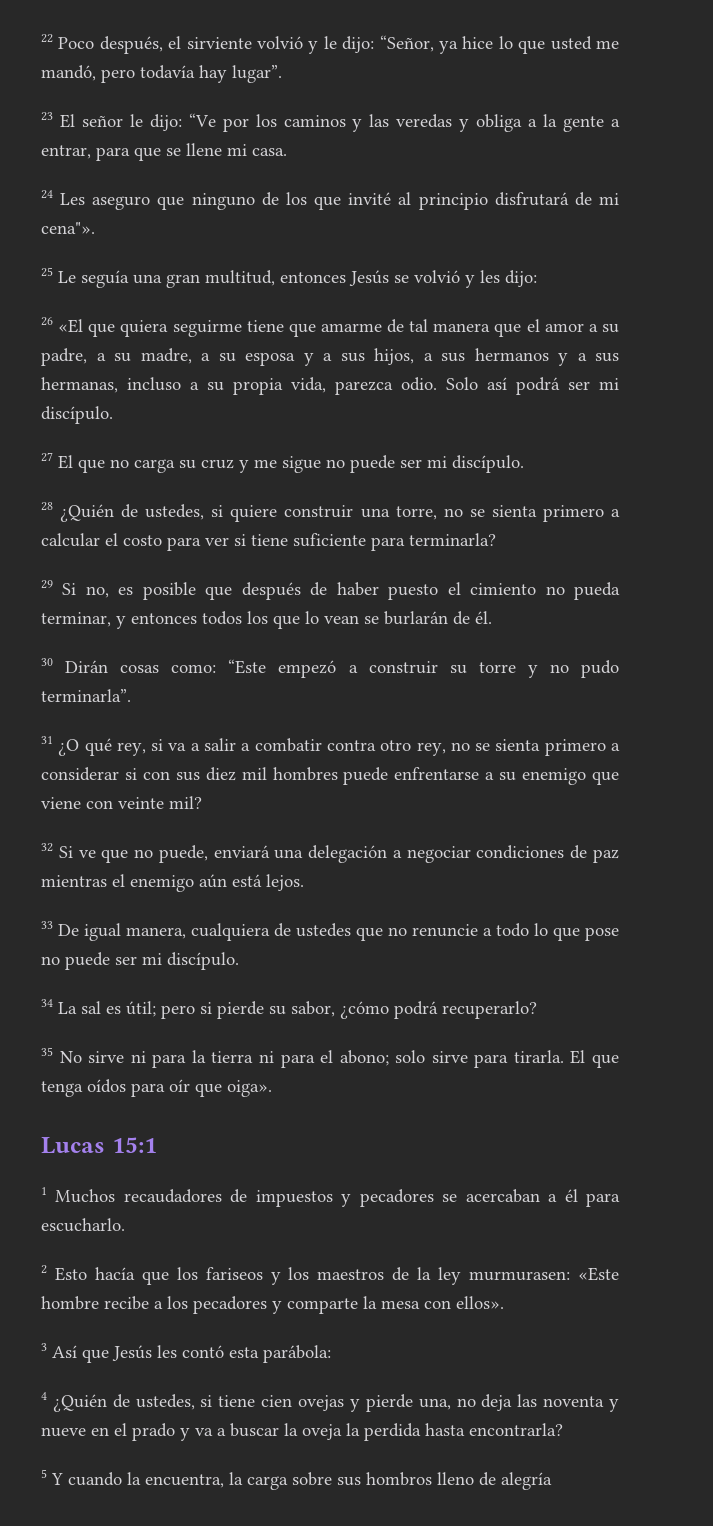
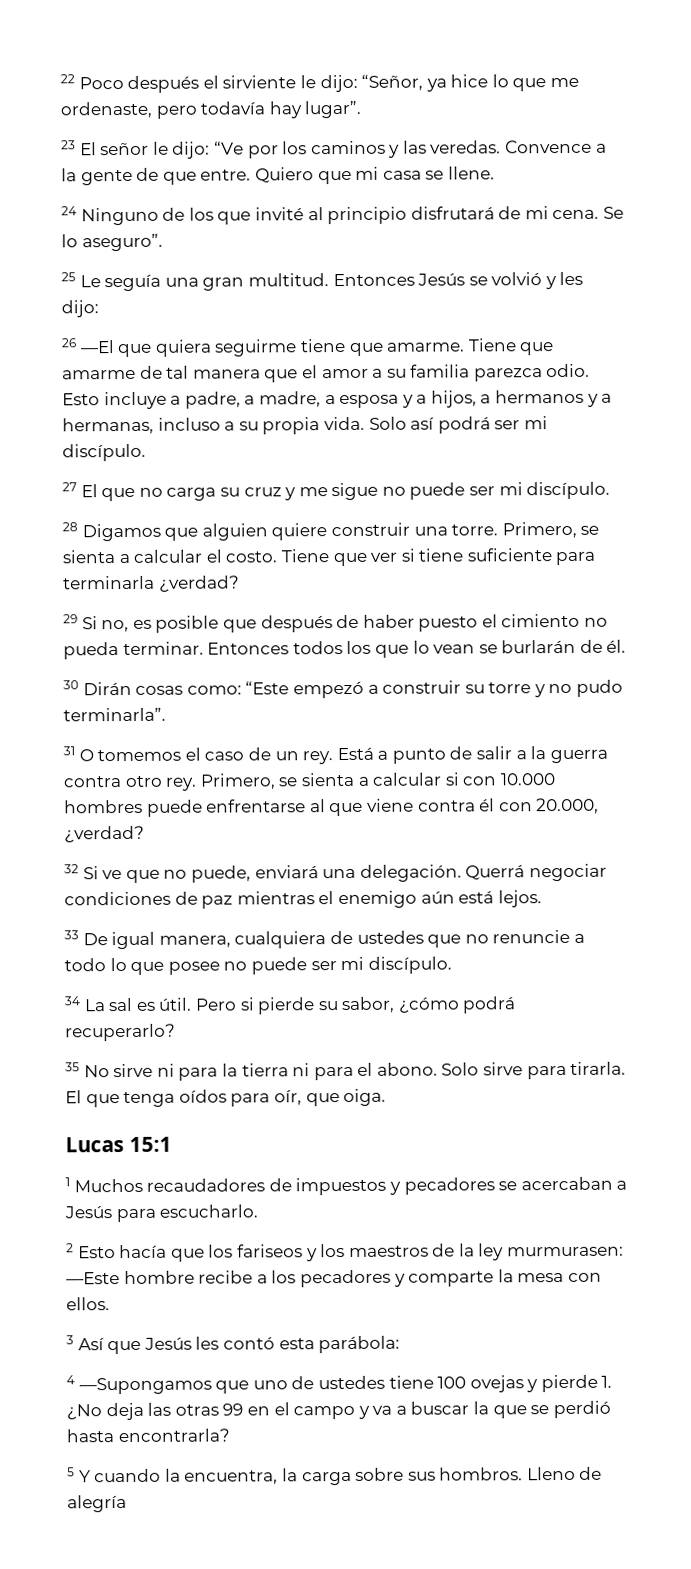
- 22 Poco después, el sirviente volvió y le dijo: “Señor, ya hice lo que usted me mandó, pero todavía hay lugar”.
+ 22 Poco después el sirviente le dijo: “Señor, ya hice lo que me ordenaste, pero todavía hay lugar”.
- 23 El señor le dijo: “Ve por los caminos y las veredas y obliga a la gente a entrar, para que se llene mi casa.
- 24 Les aseguro que ninguno de los que invité al principio disfrutará de mi cena"».
+ 23 El señor le dijo: “Ve por los caminos y las veredas. Convence a la gente de que entre. Quiero que mi casa se llene.
+ 24 Ninguno de los que invité al principio disfrutará de mi cena. Se lo aseguro”.
- 25 Le seguía una gran multitud, entonces Jesús se volvió y les dijo:
+ 25 Le seguía una gran multitud. Entonces Jesús se volvió y les dijo:
- 26 «El que quiera seguirme tiene que amarme de tal manera que el amor a su padre, a su madre, a su esposa y a sus hijos, a sus hermanos y a sus hermanas, incluso a su propia vida, parezca odio.
+ 26 —El que quiera seguirme tiene que amarme. Tiene que amarme de tal manera que el amor a su familia parezca odio. Esto incluye a padre, a madre, a esposa y a hijos, a hermanos y a hermanas, incluso a su propia vida.
- 28 ¿Quién de ustedes, si quiere construir una torre, no se sienta primero a calcular el costo para ver si tiene suficiente para terminarla?
+ 28 Digamos que alguien quiere construir una torre. Primero, se sienta a calcular el costo. Tiene que ver si tiene suficiente para terminarla ¿verdad?
- 29 Si no, es posible que después de haber puesto el cimiento no pueda terminar, y entonces todos los que lo vean se burlarán de él.
+ 29 Si no, es posible que después de haber puesto el cimiento no pueda terminar. Entonces todos los que lo vean se burlarán de él.
- 31 ¿O qué rey, si va a salir a combatir contra otro rey, no se sienta primero a considerar si con sus diez mil hombres puede enfrentarse a su enemigo que viene con veinte mil?
+ 31 O tomemos el caso de un rey. Está a punto de salir a la guerra contra otro rey. Primero, se sienta a calcular si con 10.000 hombres puede enfrentarse al que viene contra él con 20.000, ¿verdad?
- 32 Si ve que no puede, enviará una delegación a negociar condiciones de paz mientras el enemigo aún está lejos.
+ 32 Si ve que no puede, enviará una delegación. Querrá negociar condiciones de paz mientras el enemigo aún está lejos.
- 33 De igual manera, cualquiera de ustedes que no renuncie a todo lo que pose no puede ser mi discípulo.
+ 33 De igual manera, cualquiera de ustedes que no renuncie a todo lo que posee no puede ser mi discípulo.
- 34 La sal es útil; pero si pierde su sabor, ¿cómo podrá recuperarlo?
+ 34 La sal es útil. Pero si pierde su sabor, ¿cómo podrá recuperarlo?
- 35 No sirve ni para la tierra ni para el abono; solo sirve para tirarla.
+ 35 No sirve ni para la tierra ni para el abono. Solo sirve para tirarla.
- El que tenga oídos para oír que oiga».
+ El que tenga oídos para oír, que oiga.
- 1 Muchos recaudadores de impuestos y pecadores se acercaban a él para escucharlo.
+ 1 Muchos recaudadores de impuestos y pecadores se acercaban a Jesús para escucharlo.
- 2 Esto hacía que los fariseos y los maestros de la ley murmurasen: «Este hombre recibe a los pecadores y comparte la mesa con ellos».
+ 2 Esto hacía que los fariseos y los maestros de la ley murmurasen: —Este hombre recibe a los pecadores y comparte la mesa con ellos.
- 4 ¿Quién de ustedes, si tiene cien ovejas y pierde una, no deja las noventa y nueve en el prado y va a buscar la oveja la perdida hasta encontrarla?
+ 4 —Supongamos que uno de ustedes tiene 100 ovejas y pierde 1. ¿No deja las otras 99 en el campo y va a buscar la que se perdió hasta encontrarla?
- 5 Y cuando la encuentra, la carga sobre sus hombros lleno de alegría
+ 5 Y cuando la encuentra, la carga sobre sus hombros. Lleno de alegría

